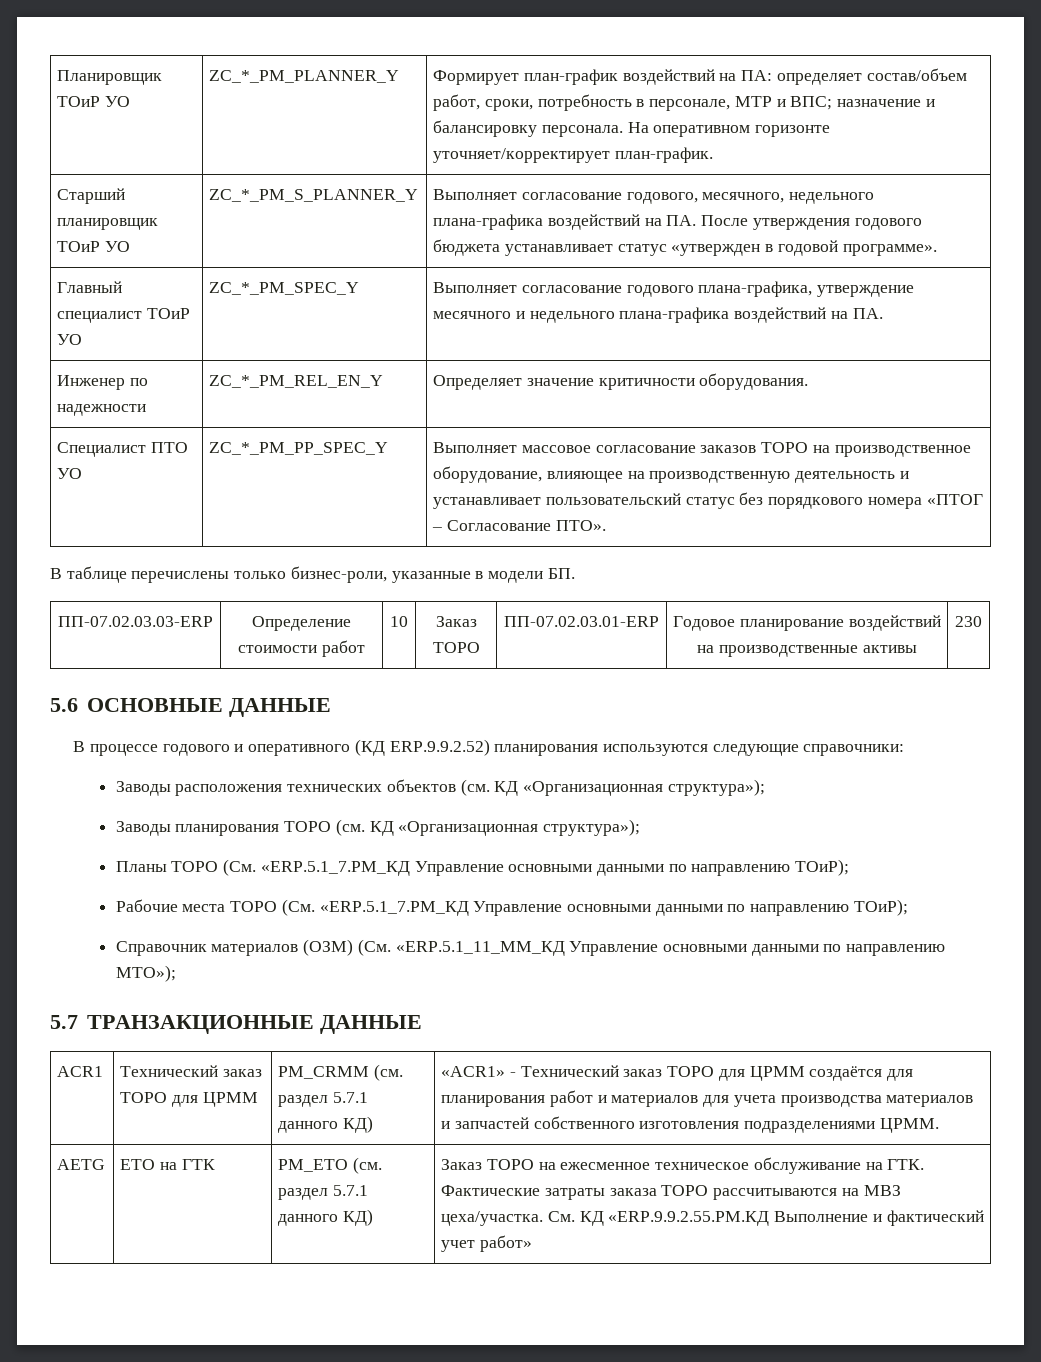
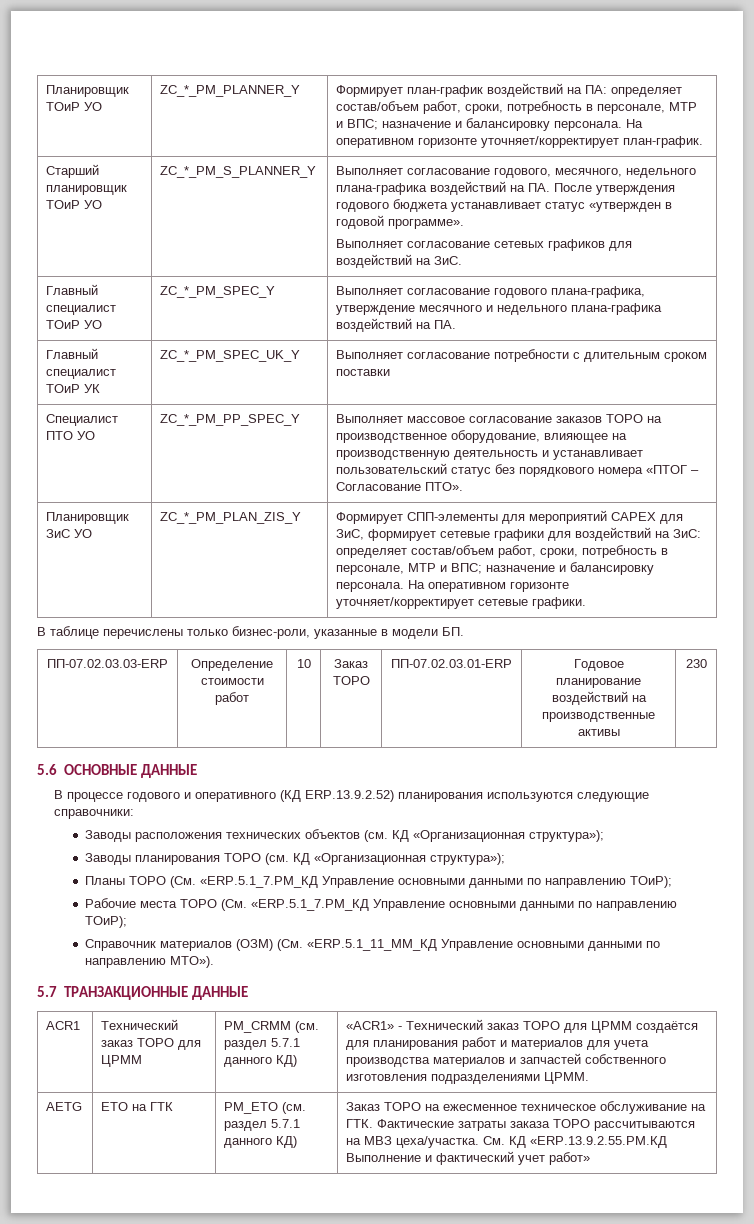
  Старший планировщик ТОиР УО | ZC_*_PM_S_PLANNER_Y | Выполняет согласование годового, месячного, недельного плана-графика воздействий на ПА. После утверждения годового бюджета устанавливает статус «утвержден в годовой программе».
+ Выполняет согласование сетевых графиков для воздействий на ЗиС.
- Инженер по надежности | ZC_*_PM_REL_EN_Y | Определяет значение критичности оборудования.
+ Главный специалист ТОиР УК | ZC_*_PM_SPEC_UK_Y | Выполняет согласование потребности с длительным сроком поставки
+ Планировщик ЗиС УО | ZC_*_PM_PLAN_ZIS_Y | Формирует СПП-элементы для мероприятий CAPEX для ЗиС, формирует сетевые графики для воздействий на ЗиС: определяет состав/объем работ, сроки, потребность в персонале, МТР и ВПС; назначение и балансировку персонала. На оперативном горизонте уточняет/корректирует сетевые графики.
- В процессе годового и оперативного (КД ERP.9.9.2.52) планирования используются следующие справочники:
+ В процессе годового и оперативного (КД ERP.13.9.2.52) планирования используются следующие справочники:
- Справочник материалов (ОЗМ) (См. «ERP.5.1_11_MM_КД Управление основными данными по направлению МТО»);
+ Справочник материалов (ОЗМ) (См. «ERP.5.1_11_MM_КД Управление основными данными по направлению МТО»).
- AETG | ЕТО на ГТК | PM_ETO (см. раздел 5.7.1 данного КД) | Заказ ТОРО на ежесменное техническое обслуживание на ГТК. Фактические затраты заказа ТОРО рассчитываются на МВЗ цеха/участка. См. КД «ERP.9.9.2.55.PM.КД Выполнение и фактический учет работ»
+ AETG | ЕТО на ГТК | PM_ETO (см. раздел 5.7.1 данного КД) | Заказ ТОРО на ежесменное техническое обслуживание на ГТК. Фактические затраты заказа ТОРО рассчитываются на МВЗ цеха/участка. См. КД «ERP.13.9.2.55.PM.КД Выполнение и фактический учет работ»

